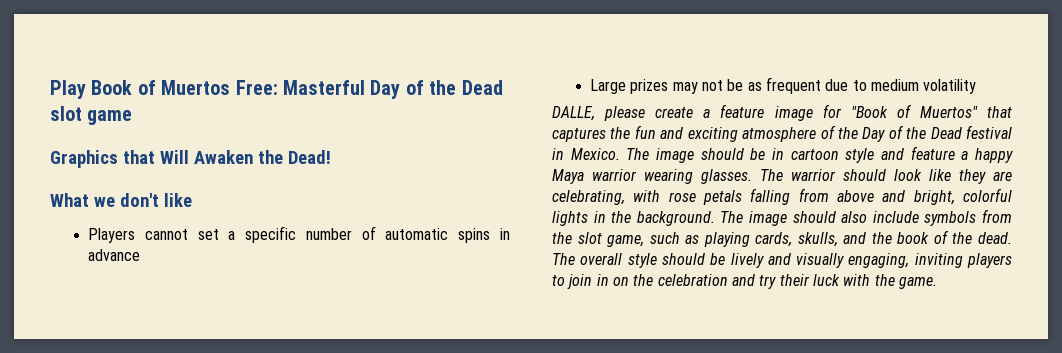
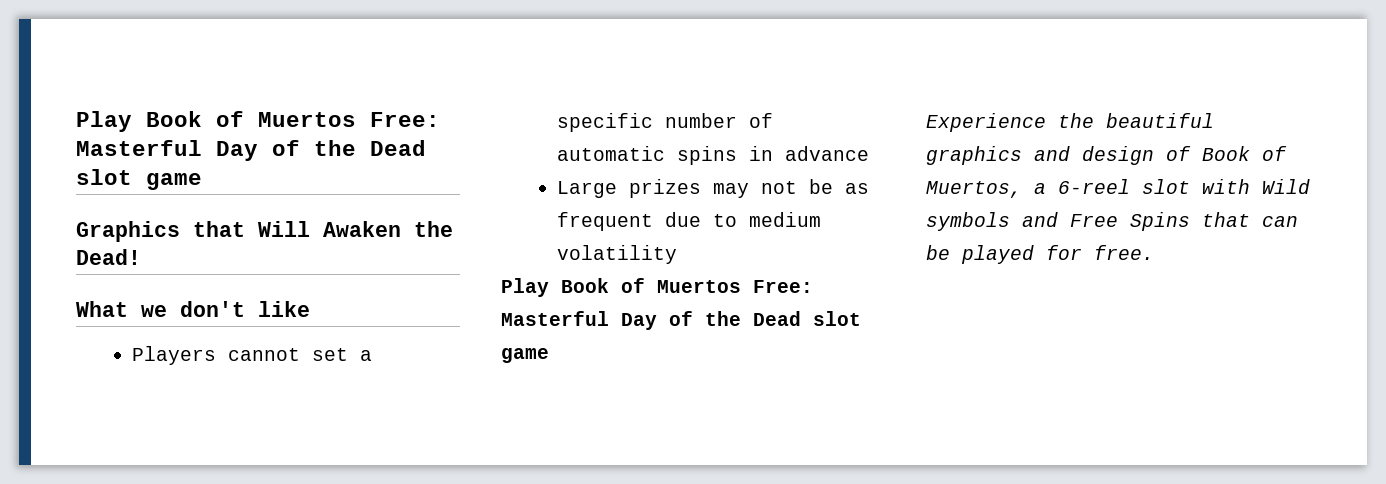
  Large prizes may not be as frequent due to medium volatility
- DALLE, please create a feature image for "Book of Muertos" that captures the fun and exciting atmosphere of the Day of the Dead festival in Mexico. The image should be in cartoon style and feature a happy Maya warrior wearing glasses. The warrior should look like they are celebrating, with rose petals falling from above and bright, colorful lights in the background. The image should also include symbols from the slot game, such as playing cards, skulls, and the book of the dead. The overall style should be lively and visually engaging, inviting players to join in on the celebration and try their luck with the game.
+ Play Book of Muertos Free: Masterful Day of the Dead slot game
+ Experience the beautiful graphics and design of Book of Muertos, a 6-reel slot with Wild symbols and Free Spins that can be played for free.

